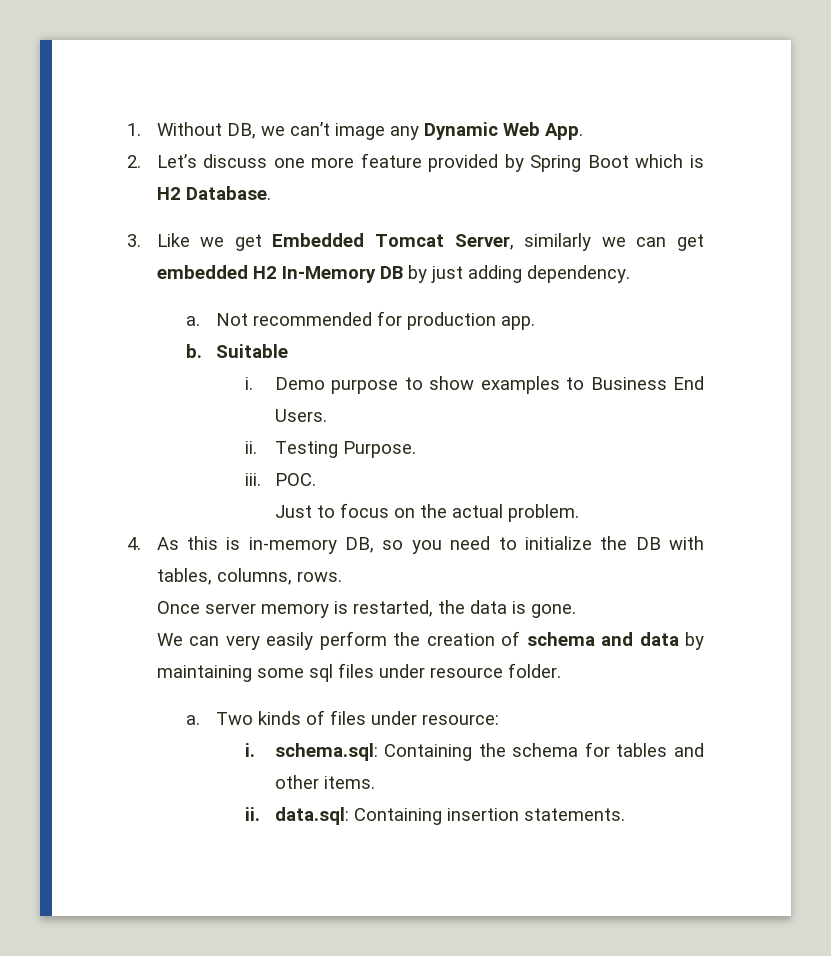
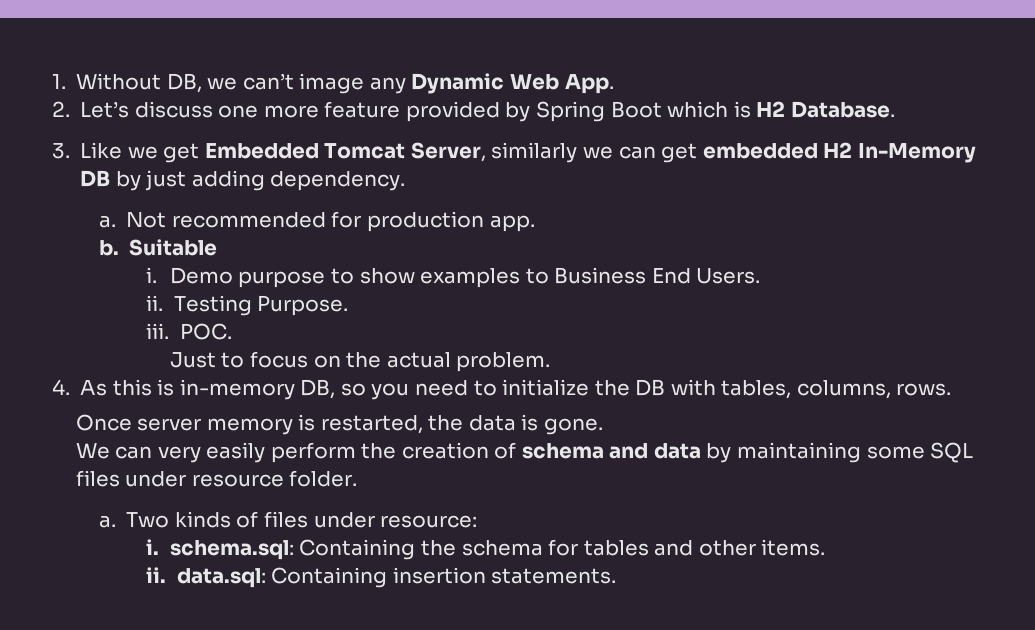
- We can very easily perform the creation of schema and data by maintaining some sql files under resource folder.
+ We can very easily perform the creation of schema and data by maintaining some SQL files under resource folder.

